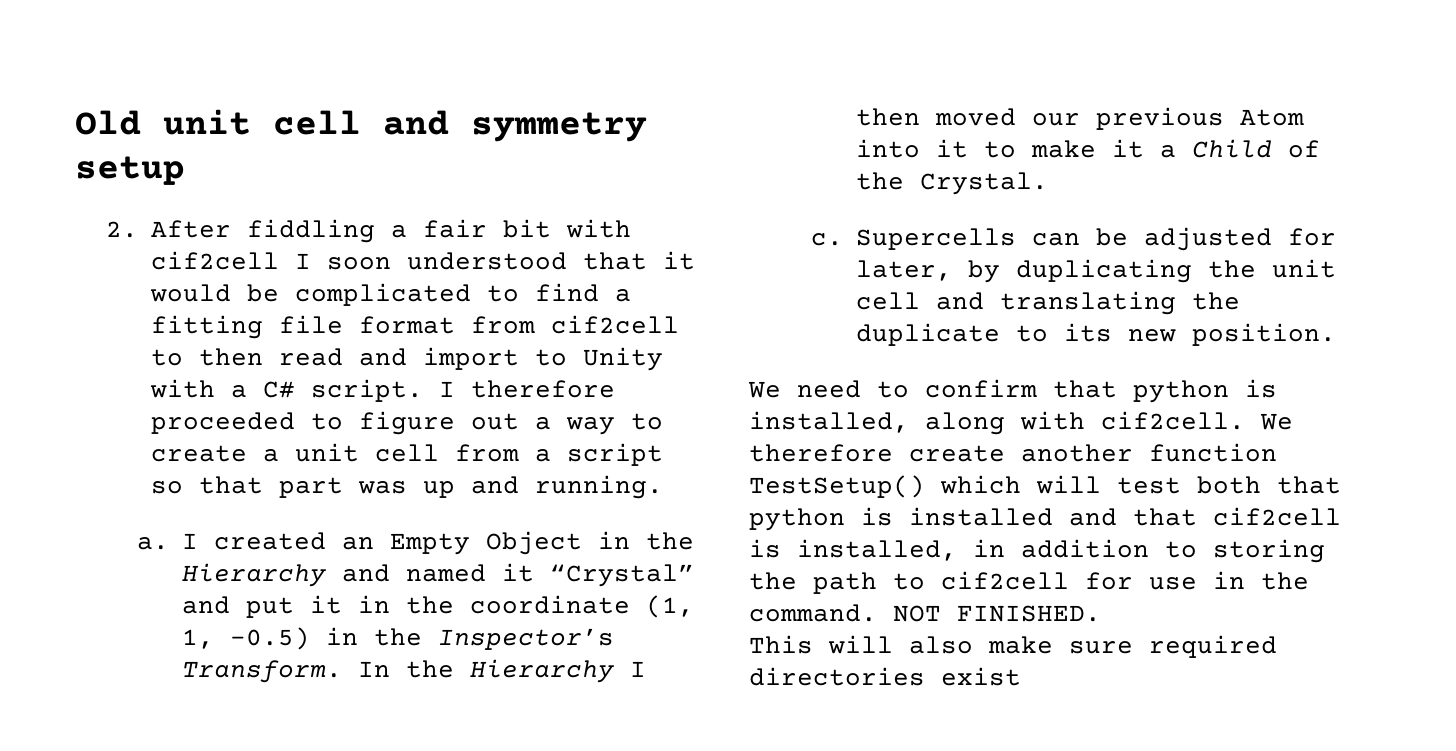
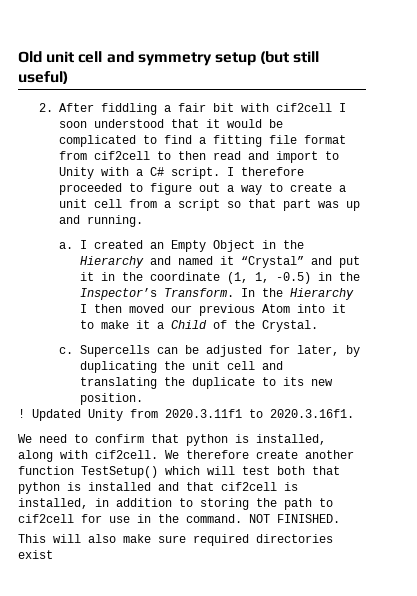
- Old unit cell and symmetry setup
+ Old unit cell and symmetry setup (but still useful)
+ ! Updated Unity from 2020.3.11f1 to 2020.3.16f1.

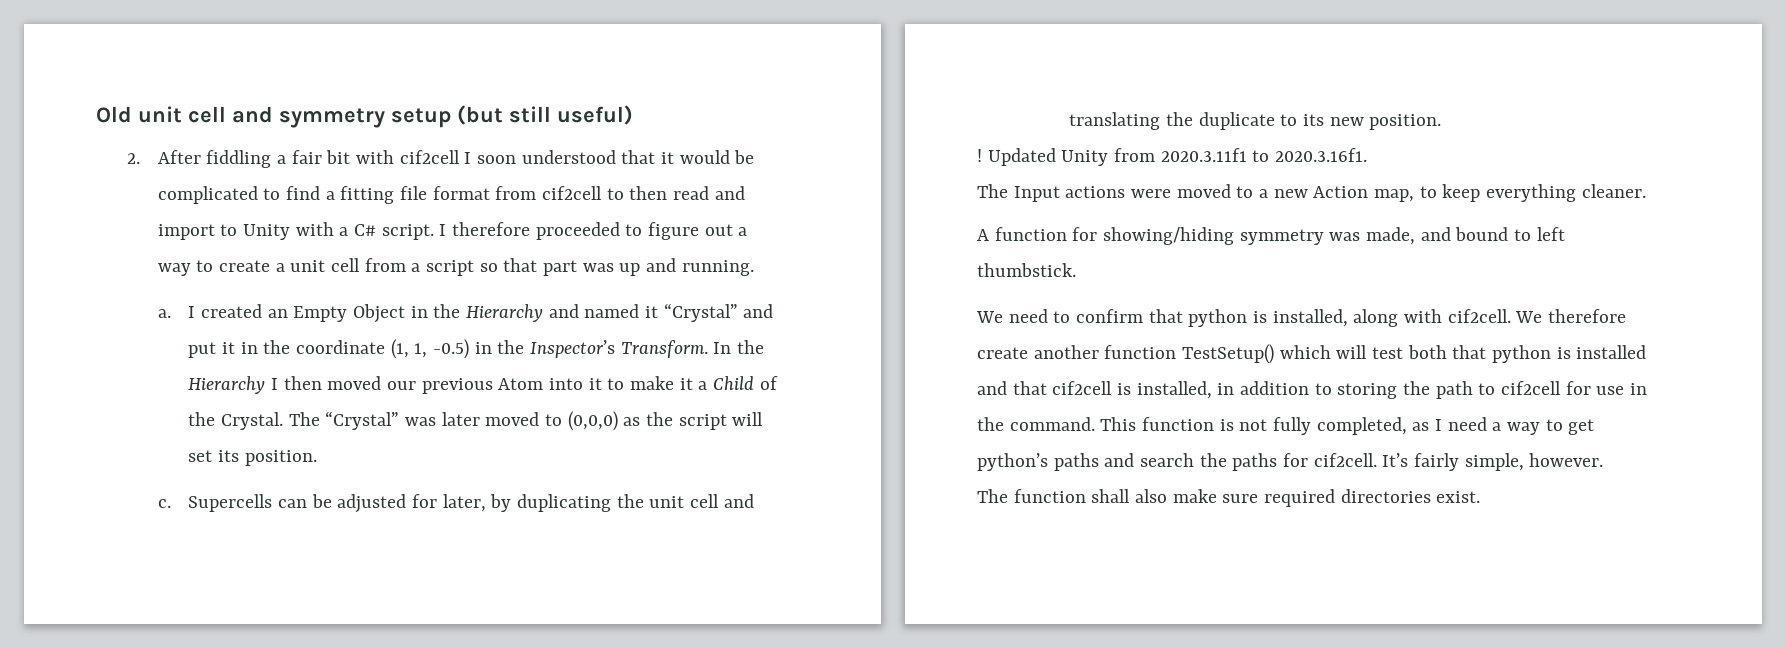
+ The “Crystal” was later moved to (0,0,0) as the script will set its position.
+ The Input actions were moved to a new Action map, to keep everything cleaner.
+ A function for showing/hiding symmetry was made, and bound to left thumbstick.
- NOT FINISHED.
- This will also make sure required directories exist
+ This function is not fully completed, as I need a way to get python’s paths and search the paths for cif2cell. It’s fairly simple, however.
+ The function shall also make sure required directories exist.

